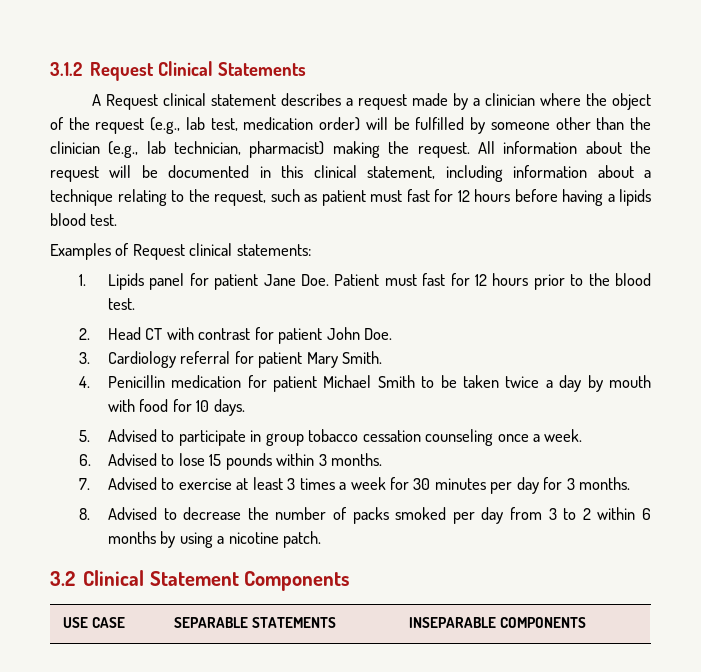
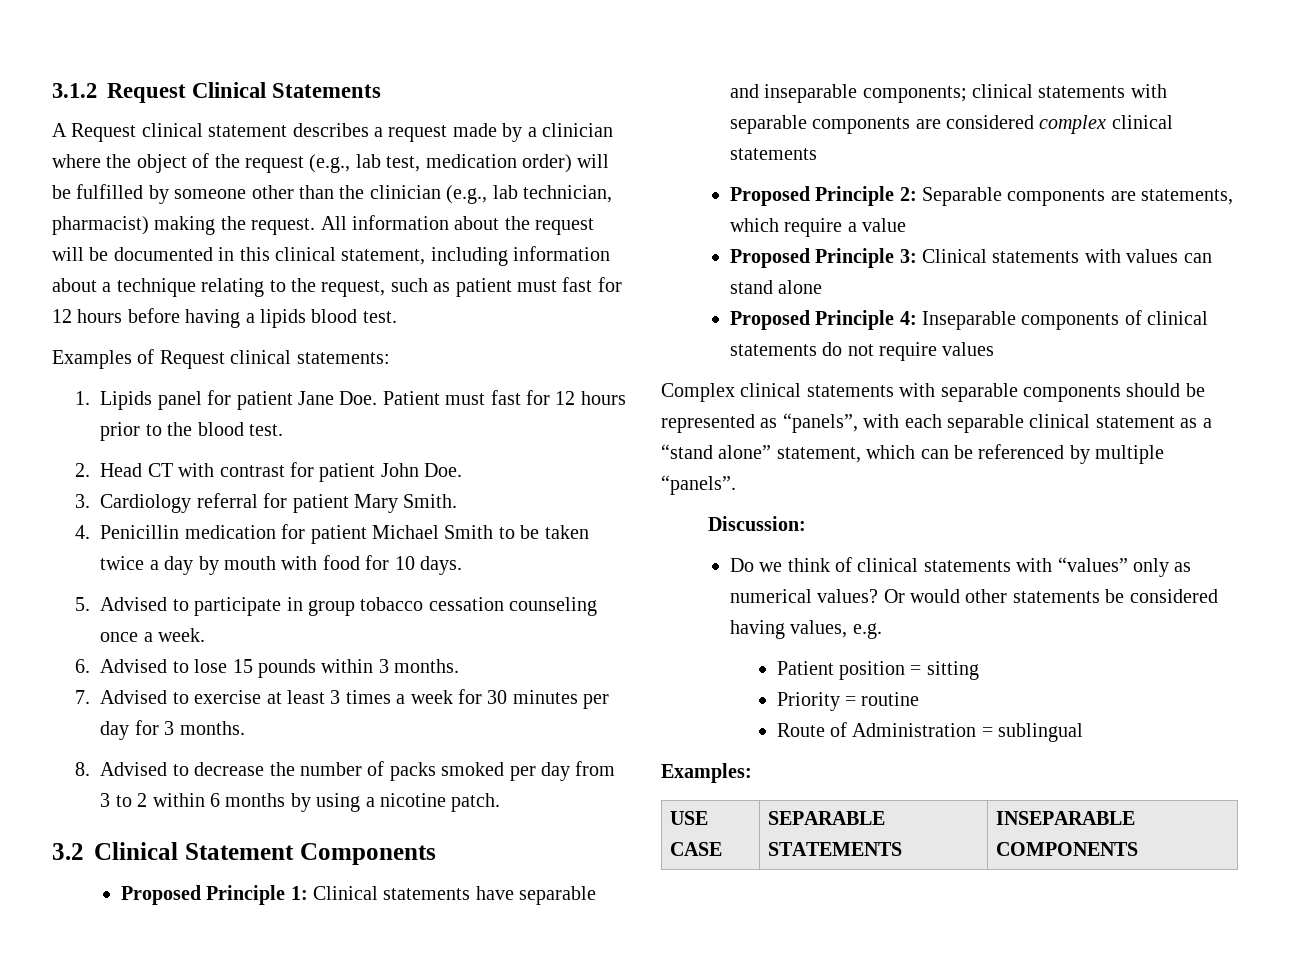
+ Proposed Principle 1: Clinical statements have separable and inseparable components; clinical statements with separable components are considered complex clinical statements
+ Proposed Principle 2: Separable components are statements, which require a value
+ Proposed Principle 3: Clinical statements with values can stand alone
+ Proposed Principle 4: Inseparable components of clinical statements do not require values
+ Complex clinical statements with separable components should be represented as “panels”, with each separable clinical statement as a “stand alone” statement, which can be referenced by multiple “panels”.
+ Discussion:
+ Do we think of clinical statements with “values” only as numerical values? Or would other statements be considered having values, e.g.
+ Patient position = sitting
+ Priority = routine
+ Route of Administration = sublingual
+ Examples:

